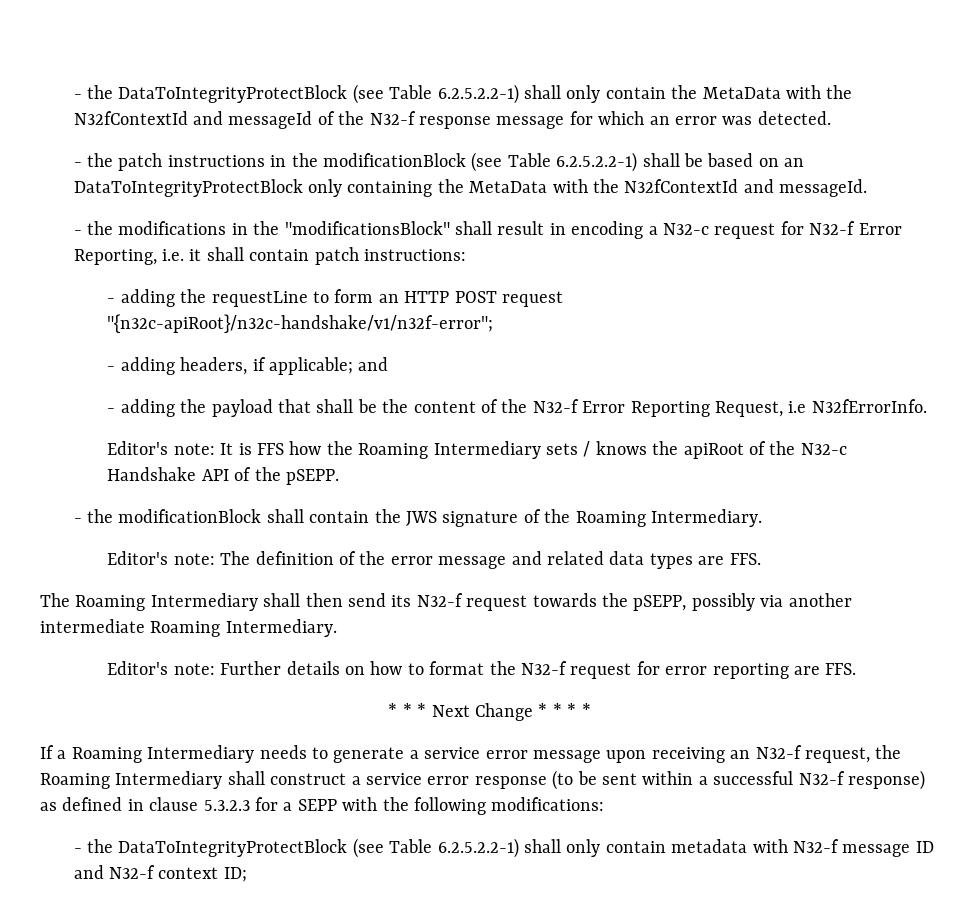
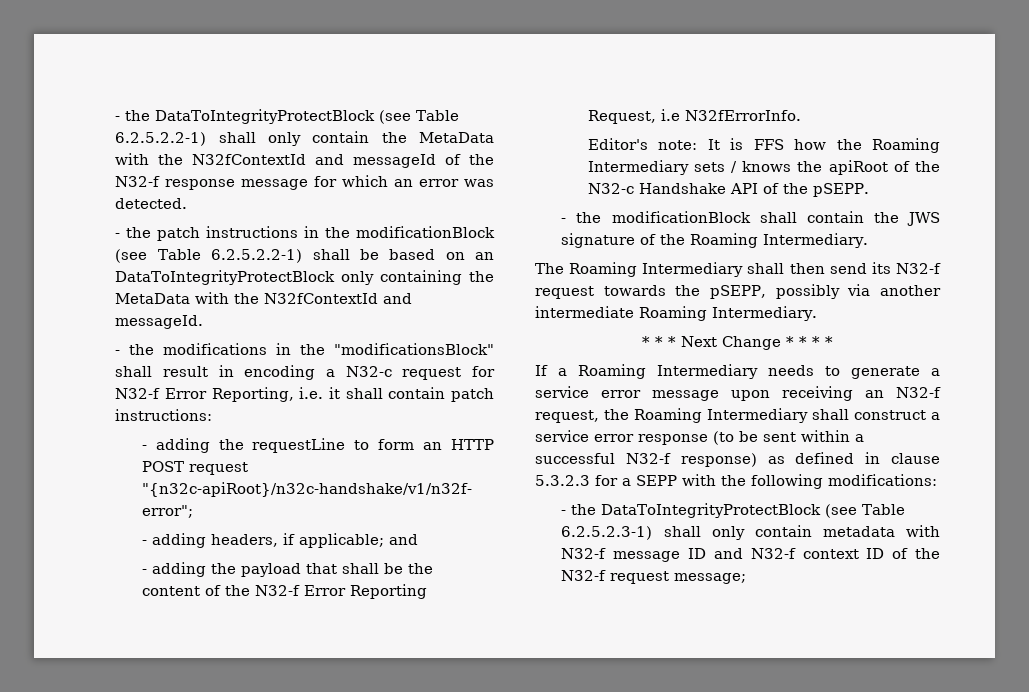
- Editor's note: The definition of the error message and related data types are FFS.
- Editor's note: Further details on how to format the N32-f request for error reporting are FFS.
- - the DataToIntegrityProtectBlock (see Table 6.2.5.2.2-1) shall only contain metadata with N32-f message ID and N32-f context ID;
+ - the DataToIntegrityProtectBlock (see Table 6.2.5.2.3-1) shall only contain metadata with N32-f message ID and N32-f context ID of the N32-f request message;

